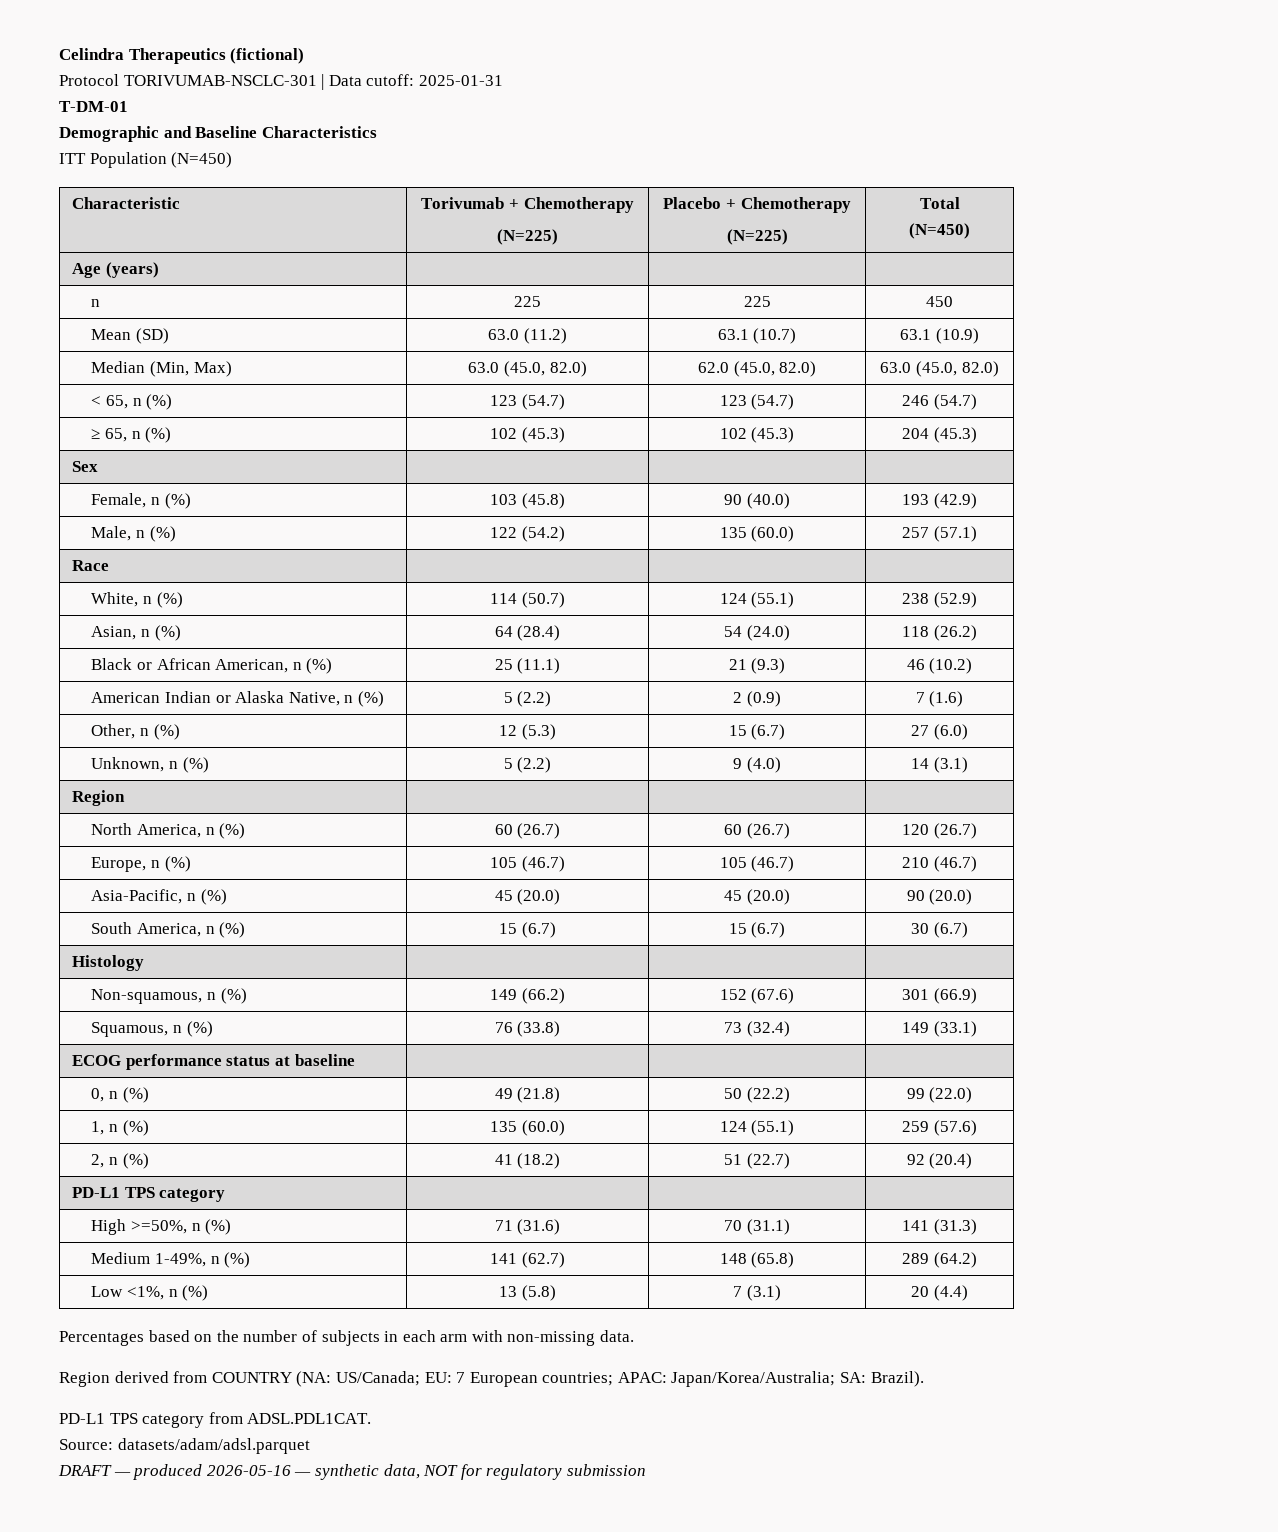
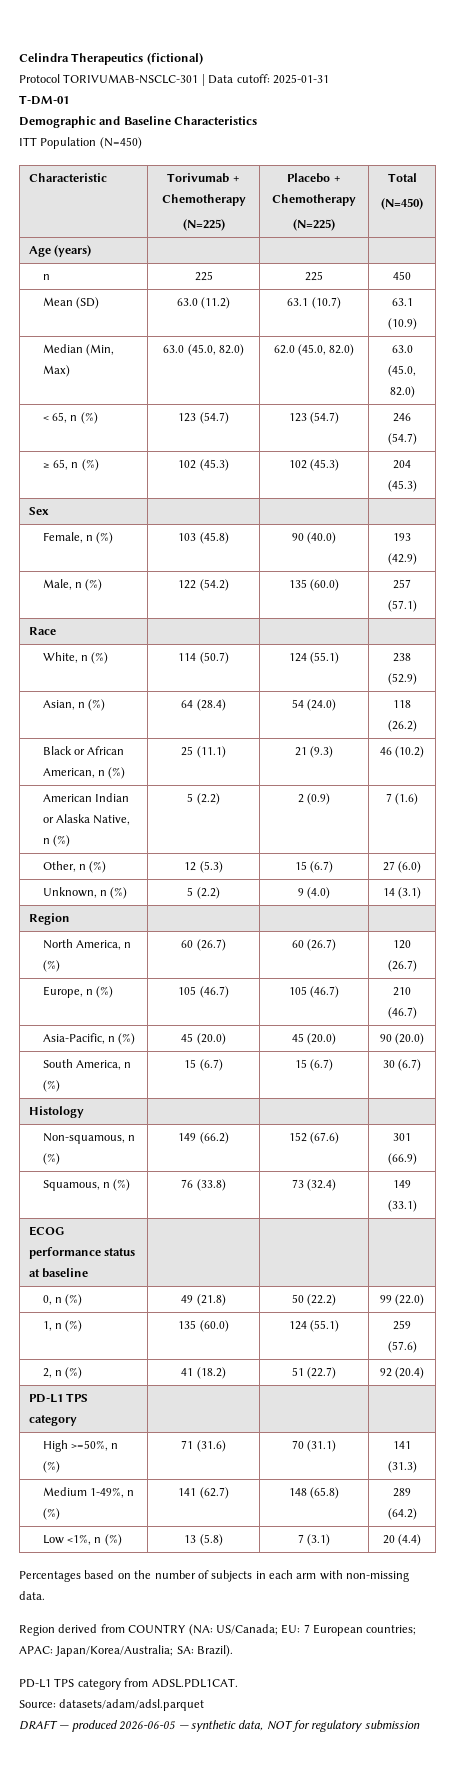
- DRAFT — produced 2026-05-16 — synthetic data, NOT for regulatory submission
+ DRAFT — produced 2026-06-05 — synthetic data, NOT for regulatory submission

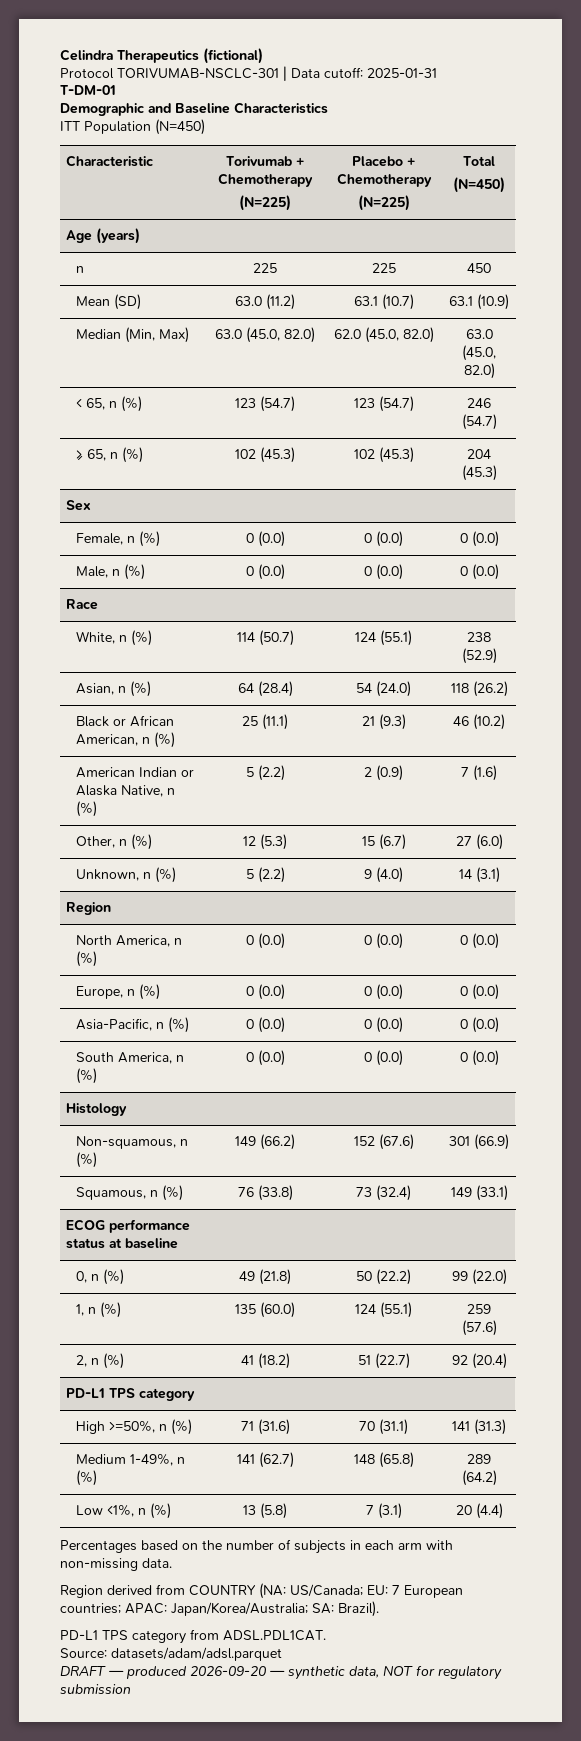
- Female, n (%) | 103 (45.8) | 90 (40.0) | 193 (42.9)
- Male, n (%) | 122 (54.2) | 135 (60.0) | 257 (57.1)
+ Female, n (%) | 0 (0.0) | 0 (0.0) | 0 (0.0)
+ Male, n (%) | 0 (0.0) | 0 (0.0) | 0 (0.0)
- North America, n (%) | 60 (26.7) | 60 (26.7) | 120 (26.7)
- Europe, n (%) | 105 (46.7) | 105 (46.7) | 210 (46.7)
- Asia-Pacific, n (%) | 45 (20.0) | 45 (20.0) | 90 (20.0)
- South America, n (%) | 15 (6.7) | 15 (6.7) | 30 (6.7)
+ North America, n (%) | 0 (0.0) | 0 (0.0) | 0 (0.0)
+ Europe, n (%) | 0 (0.0) | 0 (0.0) | 0 (0.0)
+ Asia-Pacific, n (%) | 0 (0.0) | 0 (0.0) | 0 (0.0)
+ South America, n (%) | 0 (0.0) | 0 (0.0) | 0 (0.0)
- DRAFT — produced 2026-06-05 — synthetic data, NOT for regulatory submission
+ DRAFT — produced 2026-09-20 — synthetic data, NOT for regulatory submission

